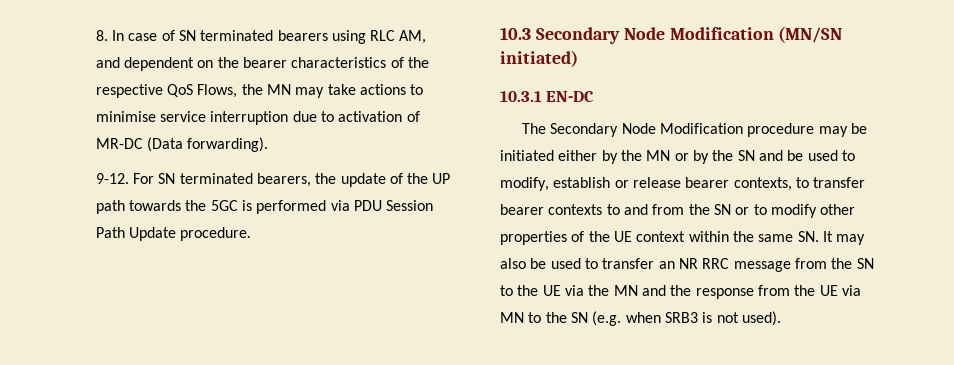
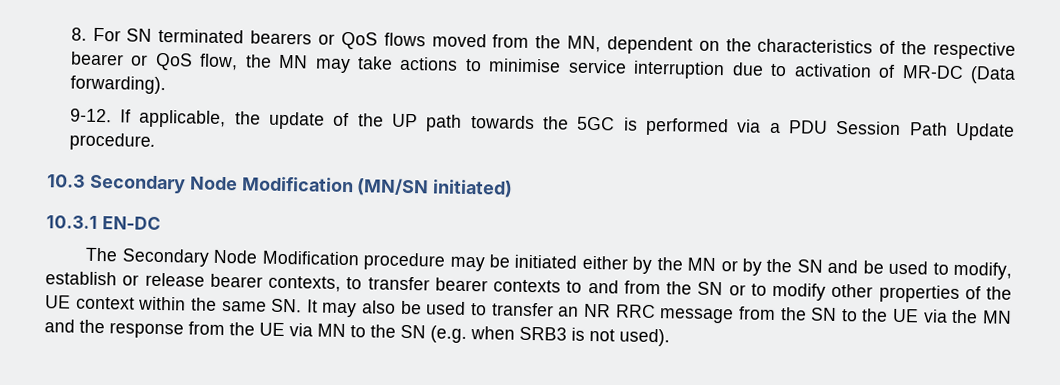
- 8. In case of SN terminated bearers using RLC AM, and dependent on the bearer characteristics of the respective QoS Flows, the MN may take actions to minimise service interruption due to activation of MR-DC (Data forwarding).
+ 8. For SN terminated bearers or QoS flows moved from the MN, dependent on the characteristics of the respective bearer or QoS flow, the MN may take actions to minimise service interruption due to activation of MR-DC (Data forwarding).
- For SN terminated bearers, the update of the UP path towards the 5GC is performed via PDU Session Path Update procedure.
+ If applicable, the update of the UP path towards the 5GC is performed via a PDU Session Path Update procedure.

